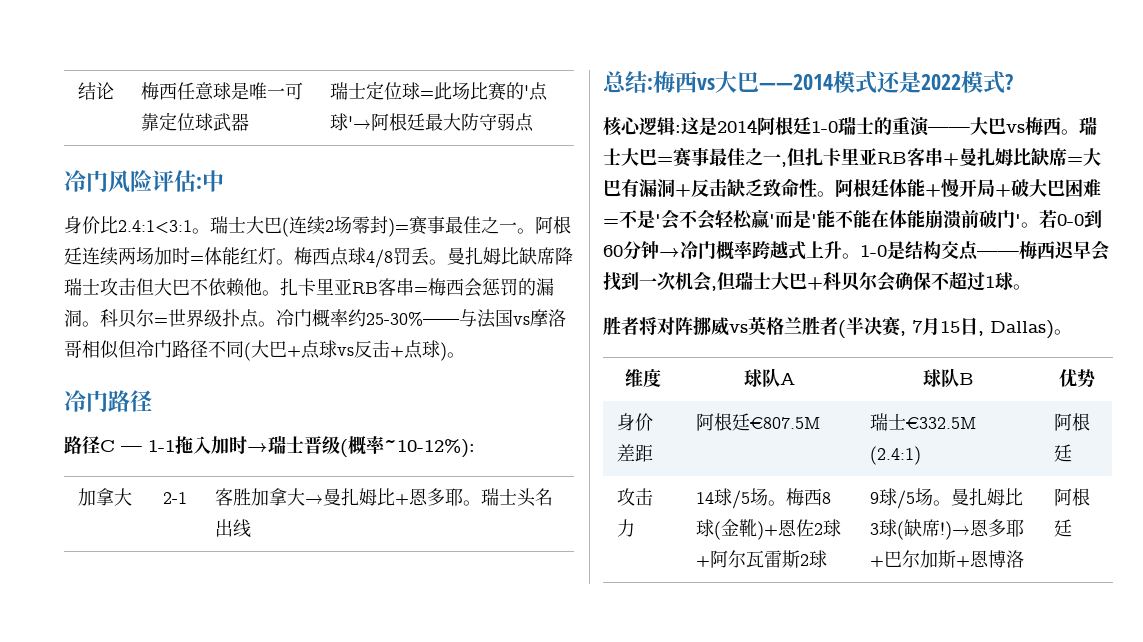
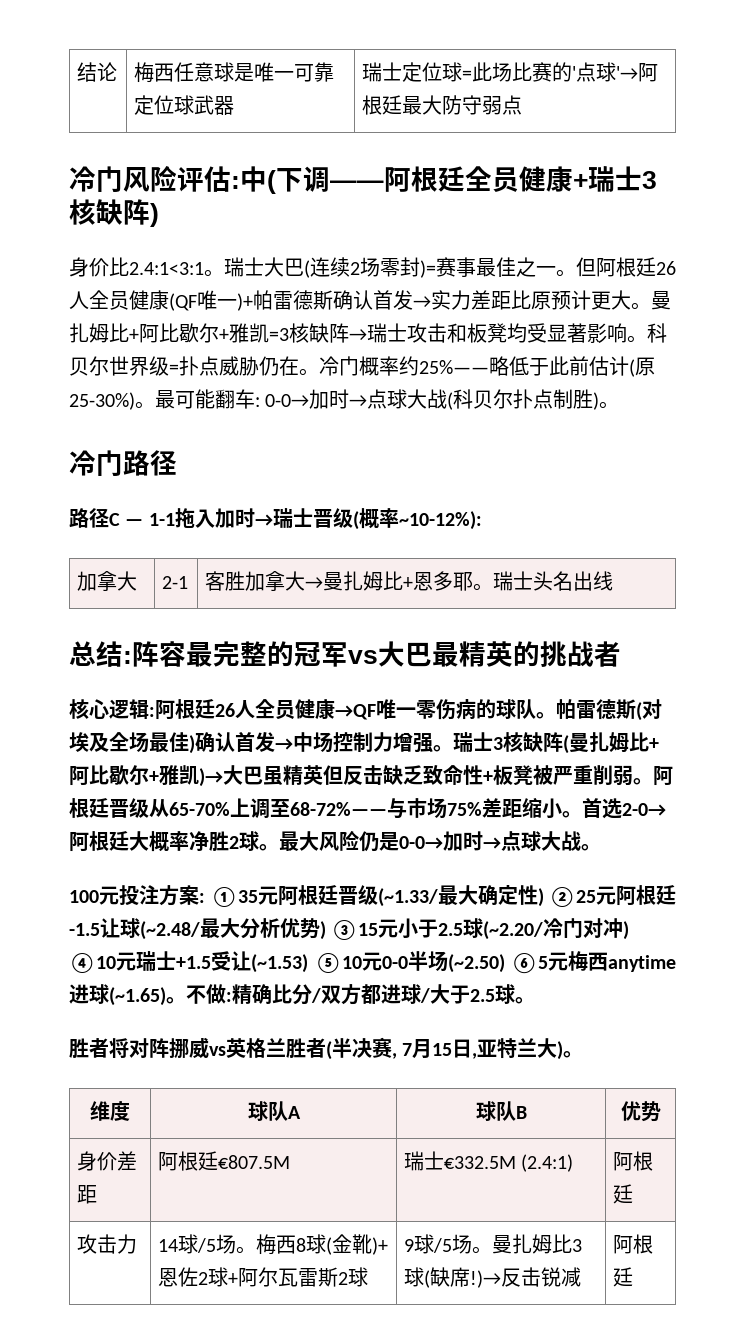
- 冷门风险评估:中
+ 冷门风险评估:中(下调——阿根廷全员健康+瑞士3核缺阵)
- 阿根廷连续两场加时=体能红灯。梅西点球4/8罚丢。曼扎姆比缺席降瑞士攻击但大巴不依赖他。扎卡里亚RB客串=梅西会惩罚的漏洞。科贝尔=世界级扑点。冷门概率约25-30%——与法国vs摩洛哥相似但冷门路径不同(大巴+点球vs反击+点球)。
+ 但阿根廷26人全员健康(QF唯一)+帕雷德斯确认首发→实力差距比原预计更大。曼扎姆比+阿比歇尔+雅凯=3核缺阵→瑞士攻击和板凳均受显著影响。科贝尔世界级=扑点威胁仍在。冷门概率约25%——略低于此前估计(原25-30%)。最可能翻车: 0-0→加时→点球大战(科贝尔扑点制胜)。
- 总结:梅西vs大巴——2014模式还是2022模式?
- 核心逻辑:这是2014阿根廷1-0瑞士的重演——大巴vs梅西。瑞士大巴=赛事最佳之一,但扎卡里亚RB客串+曼扎姆比缺席=大巴有漏洞+反击缺乏致命性。阿根廷体能+慢开局+破大巴困难=不是'会不会轻松赢'而是'能不能在体能崩溃前破门'。若0-0到60分钟→冷门概率跨越式上升。1-0是结构交点——梅西迟早会找到一次机会,但瑞士大巴+科贝尔会确保不超过1球。
+ 总结:阵容最完整的冠军vs大巴最精英的挑战者
+ 核心逻辑:阿根廷26人全员健康→QF唯一零伤病的球队。帕雷德斯(对埃及全场最佳)确认首发→中场控制力增强。瑞士3核缺阵(曼扎姆比+阿比歇尔+雅凯)→大巴虽精英但反击缺乏致命性+板凳被严重削弱。阿根廷晋级从65-70%上调至68-72%——与市场75%差距缩小。首选2-0→阿根廷大概率净胜2球。最大风险仍是0-0→加时→点球大战。
+ 100元投注方案: ①35元阿根廷晋级(~1.33/最大确定性) ②25元阿根廷-1.5让球(~2.48/最大分析优势) ③15元小于2.5球(~2.20/冷门对冲) ④10元瑞士+1.5受让(~1.53) ⑤10元0-0半场(~2.50) ⑥5元梅西anytime进球(~1.65)。不做:精确比分/双方都进球/大于2.5球。
- 胜者将对阵挪威vs英格兰胜者(半决赛, 7月15日, Dallas)。
+ 胜者将对阵挪威vs英格兰胜者(半决赛, 7月15日,亚特兰大)。
- 攻击力 | 14球/5场。梅西8球(金靴)+恩佐2球+阿尔瓦雷斯2球 | 9球/5场。曼扎姆比3球(缺席!)→恩多耶+巴尔加斯+恩博洛 | 阿根廷
+ 攻击力 | 14球/5场。梅西8球(金靴)+恩佐2球+阿尔瓦雷斯2球 | 9球/5场。曼扎姆比3球(缺席!)→反击锐减 | 阿根廷

